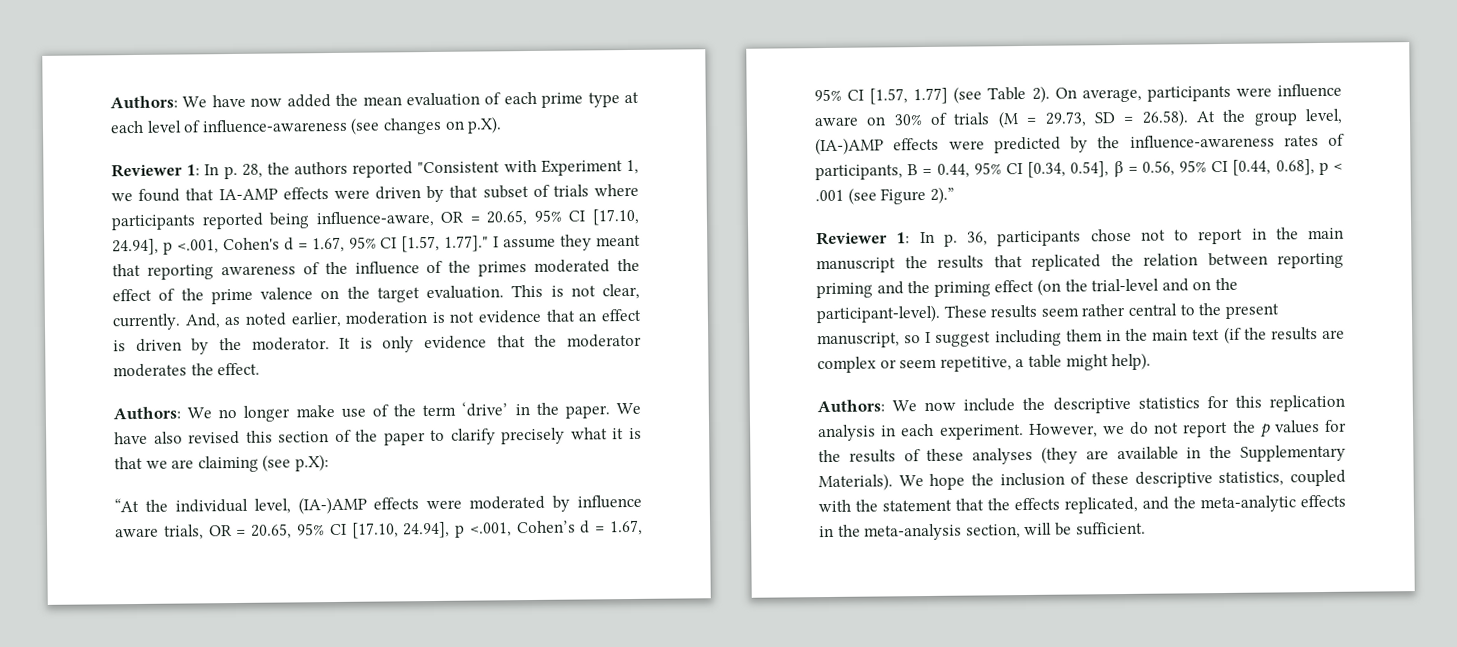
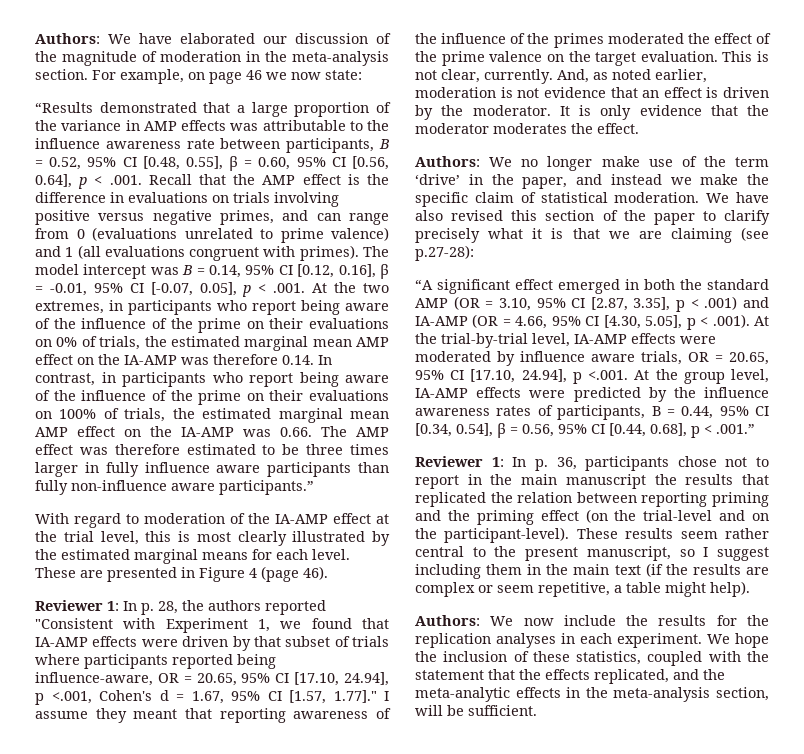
- Authors: We have now added the mean evaluation of each prime type at each level of influence-awareness (see changes on p.X).
+ Authors: We have elaborated our discussion of the magnitude of moderation in the meta-analysis section. For example, on page 46 we now state:
+ “Results demonstrated that a large proportion of the variance in AMP effects was attributable to the influence awareness rate between participants, B = 0.52, 95% CI [0.48, 0.55], β = 0.60, 95% CI [0.56, 0.64], p < .001. Recall that the AMP effect is the difference in evaluations on trials involving positive versus negative primes, and can range from 0 (evaluations unrelated to prime valence) and 1 (all evaluations congruent with primes). The model intercept was B = 0.14, 95% CI [0.12, 0.16], β = -0.01, 95% CI [-0.07, 0.05], p < .001. At the two extremes, in participants who report being aware of the influence of the prime on their evaluations on 0% of trials, the estimated marginal mean AMP effect on the IA-AMP was therefore 0.14. In contrast, in participants who report being aware of the influence of the prime on their evaluations on 100% of trials, the estimated marginal mean AMP effect on the IA-AMP was 0.66. The AMP effect was therefore estimated to be three times larger in fully influence aware participants than fully non-influence aware participants.”
+ With regard to moderation of the IA-AMP effect at the trial level, this is most clearly illustrated by the estimated marginal means for each level. These are presented in Figure 4 (page 46).
- Authors: We no longer make use of the term ‘drive’ in the paper.
+ Authors: We no longer make use of the term ‘drive’ in the paper, and instead we make the specific claim of statistical moderation.
- We have also revised this section of the paper to clarify precisely what it is that we are claiming (see p.X):
- “At the individual level, (IA-)AMP effects were moderated by influence aware trials, OR = 20.65, 95% CI [17.10, 24.94], p <.001, Cohen’s d = 1.67, 95% CI [1.57, 1.77] (see Table 2). On average, participants were influence aware on 30% of trials (M = 29.73, SD = 26.58). At the group level, (IA-)AMP effects were predicted by the influence-awareness rates of participants, B = 0.44, 95% CI [0.34, 0.54], β = 0.56, 95% CI [0.44, 0.68], p < .001 (see Figure 2).”
+ We have also revised this section of the paper to clarify precisely what it is that we are claiming (see p.27-28):
+ “A significant effect emerged in both the standard AMP (OR = 3.10, 95% CI [2.87, 3.35], p < .001) and IA-AMP (OR = 4.66, 95% CI [4.30, 5.05], p < .001). At the trial-by-trial level, IA-AMP effects were moderated by influence aware trials, OR = 20.65, 95% CI [17.10, 24.94], p <.001. At the group level, IA-AMP effects were predicted by the influence awareness rates of participants, B = 0.44, 95% CI [0.34, 0.54], β = 0.56, 95% CI [0.44, 0.68], p < .001.”
- Authors: We now include the descriptive statistics for this replication analysis in each experiment. However, we do not report the p values for the results of these analyses (they are available in the Supplementary Materials).
+ Authors: We now include the results for the replication analyses in each experiment.
- We hope the inclusion of these descriptive statistics, coupled with the statement that the effects replicated, and the meta-analytic effects in the meta-analysis section, will be sufficient.
+ We hope the inclusion of these statistics, coupled with the statement that the effects replicated, and the meta-analytic effects in the meta-analysis section, will be sufficient.

